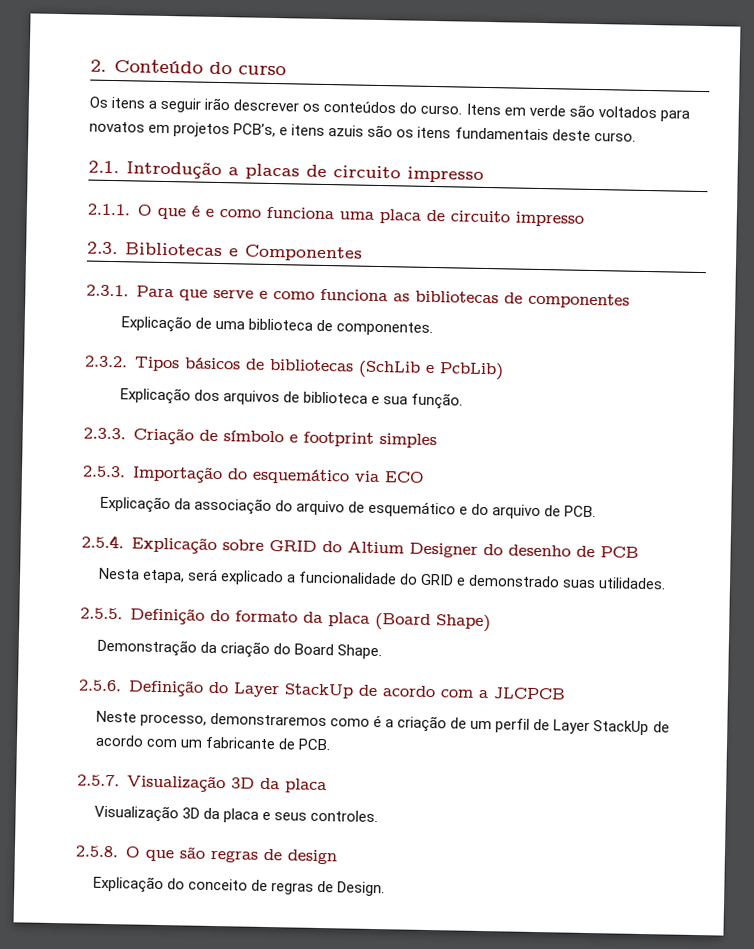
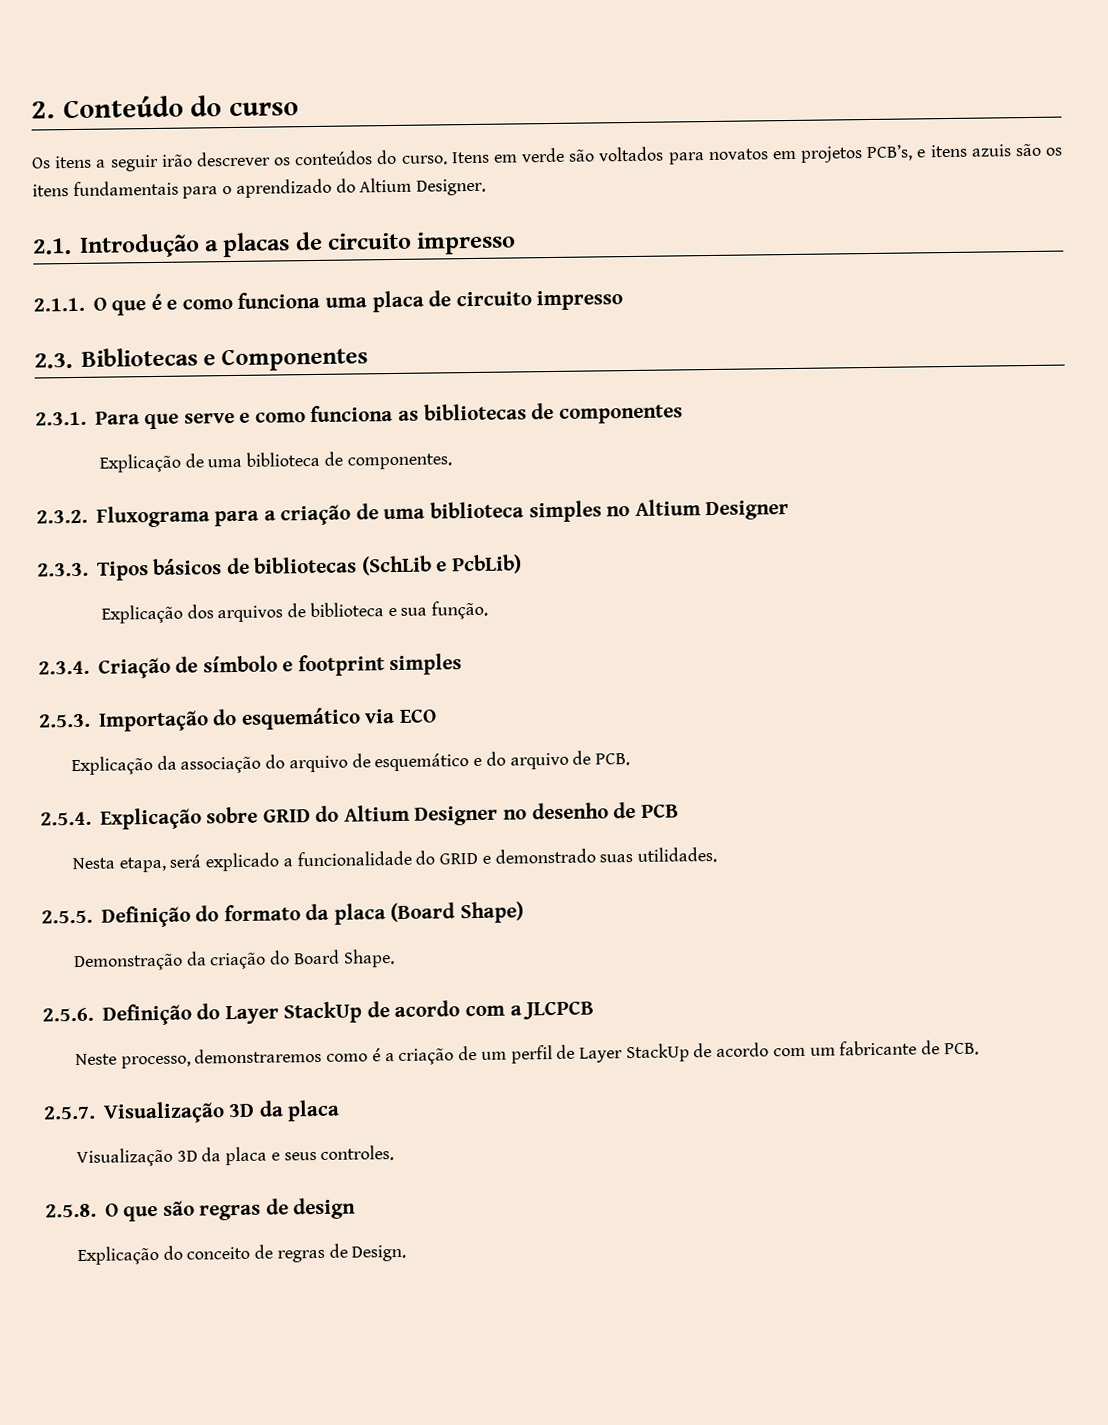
- Itens em verde são voltados para novatos em projetos PCB’s, e itens azuis são os itens fundamentais deste curso.
+ Itens em verde são voltados para novatos em projetos PCB’s, e itens azuis são os itens fundamentais para o aprendizado do Altium Designer.
- 2.3.2. Tipos básicos de bibliotecas (SchLib e PcbLib)
+ 2.3.2. Fluxograma para a criação de uma biblioteca simples no Altium Designer
+ 2.3.3. Tipos básicos de bibliotecas (SchLib e PcbLib)
- 2.3.3. Criação de símbolo e footprint simples
+ 2.3.4. Criação de símbolo e footprint simples
- 2.5.4. Explicação sobre GRID do Altium Designer do desenho de PCB
+ 2.5.4. Explicação sobre GRID do Altium Designer no desenho de PCB

